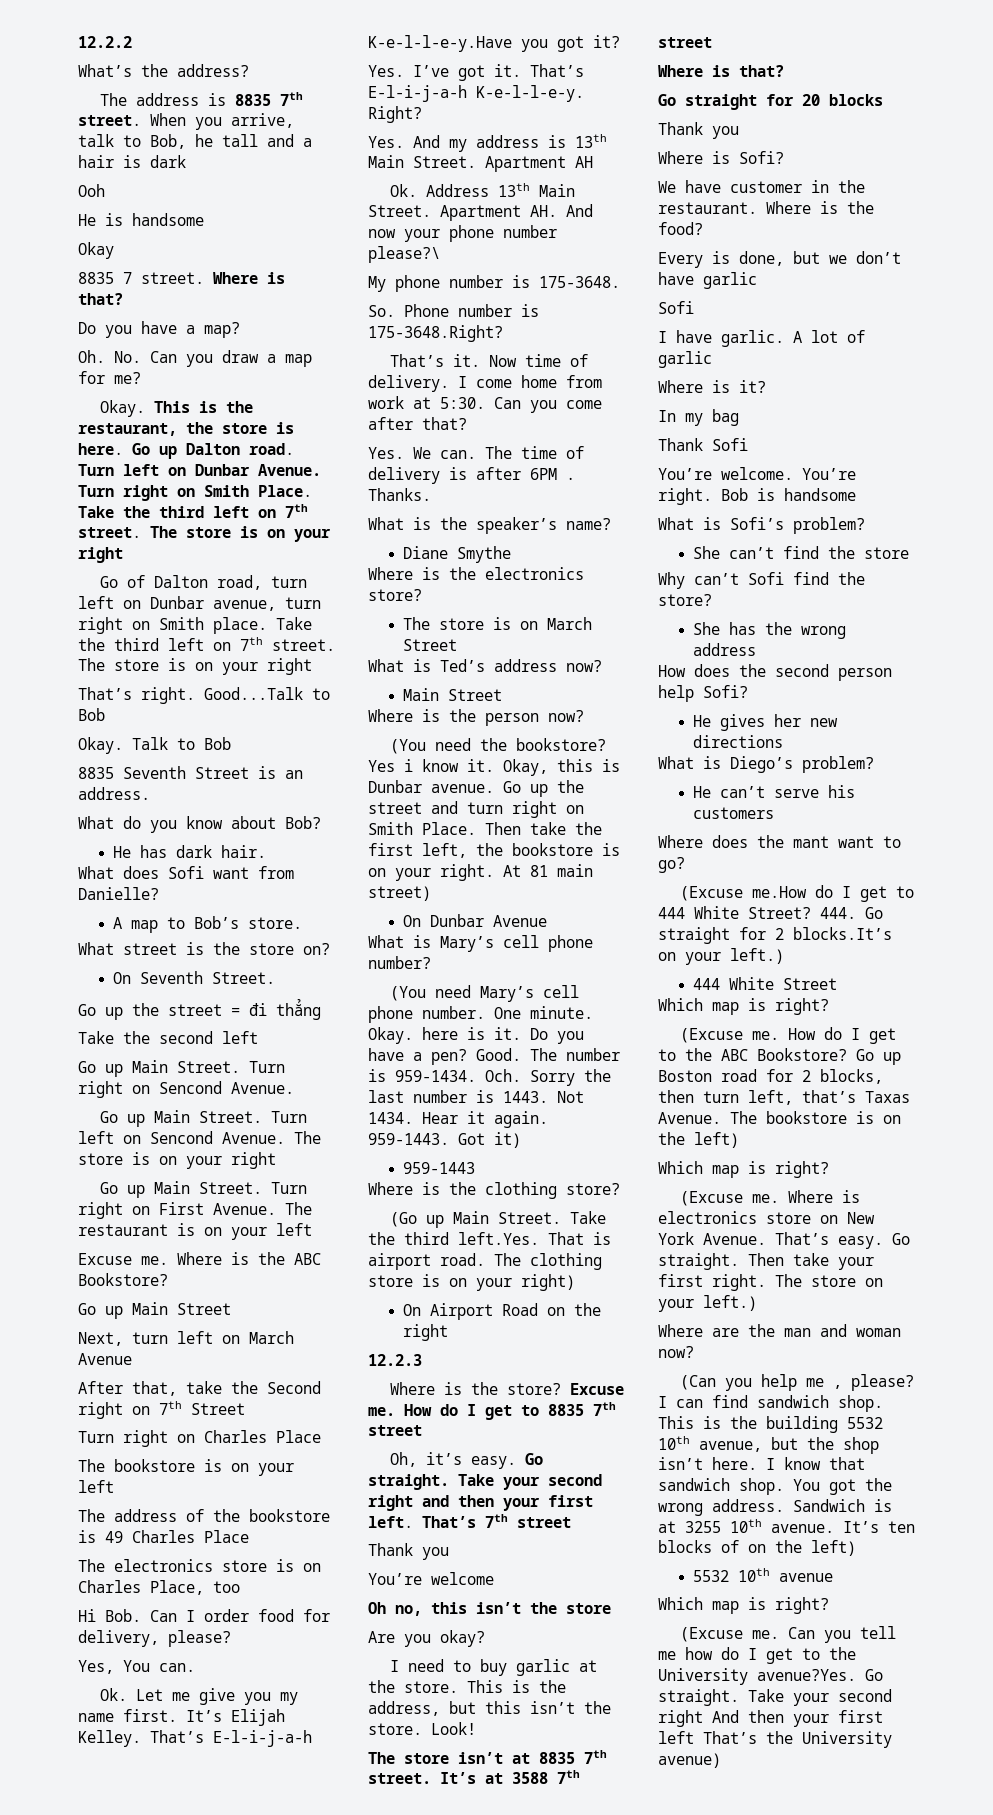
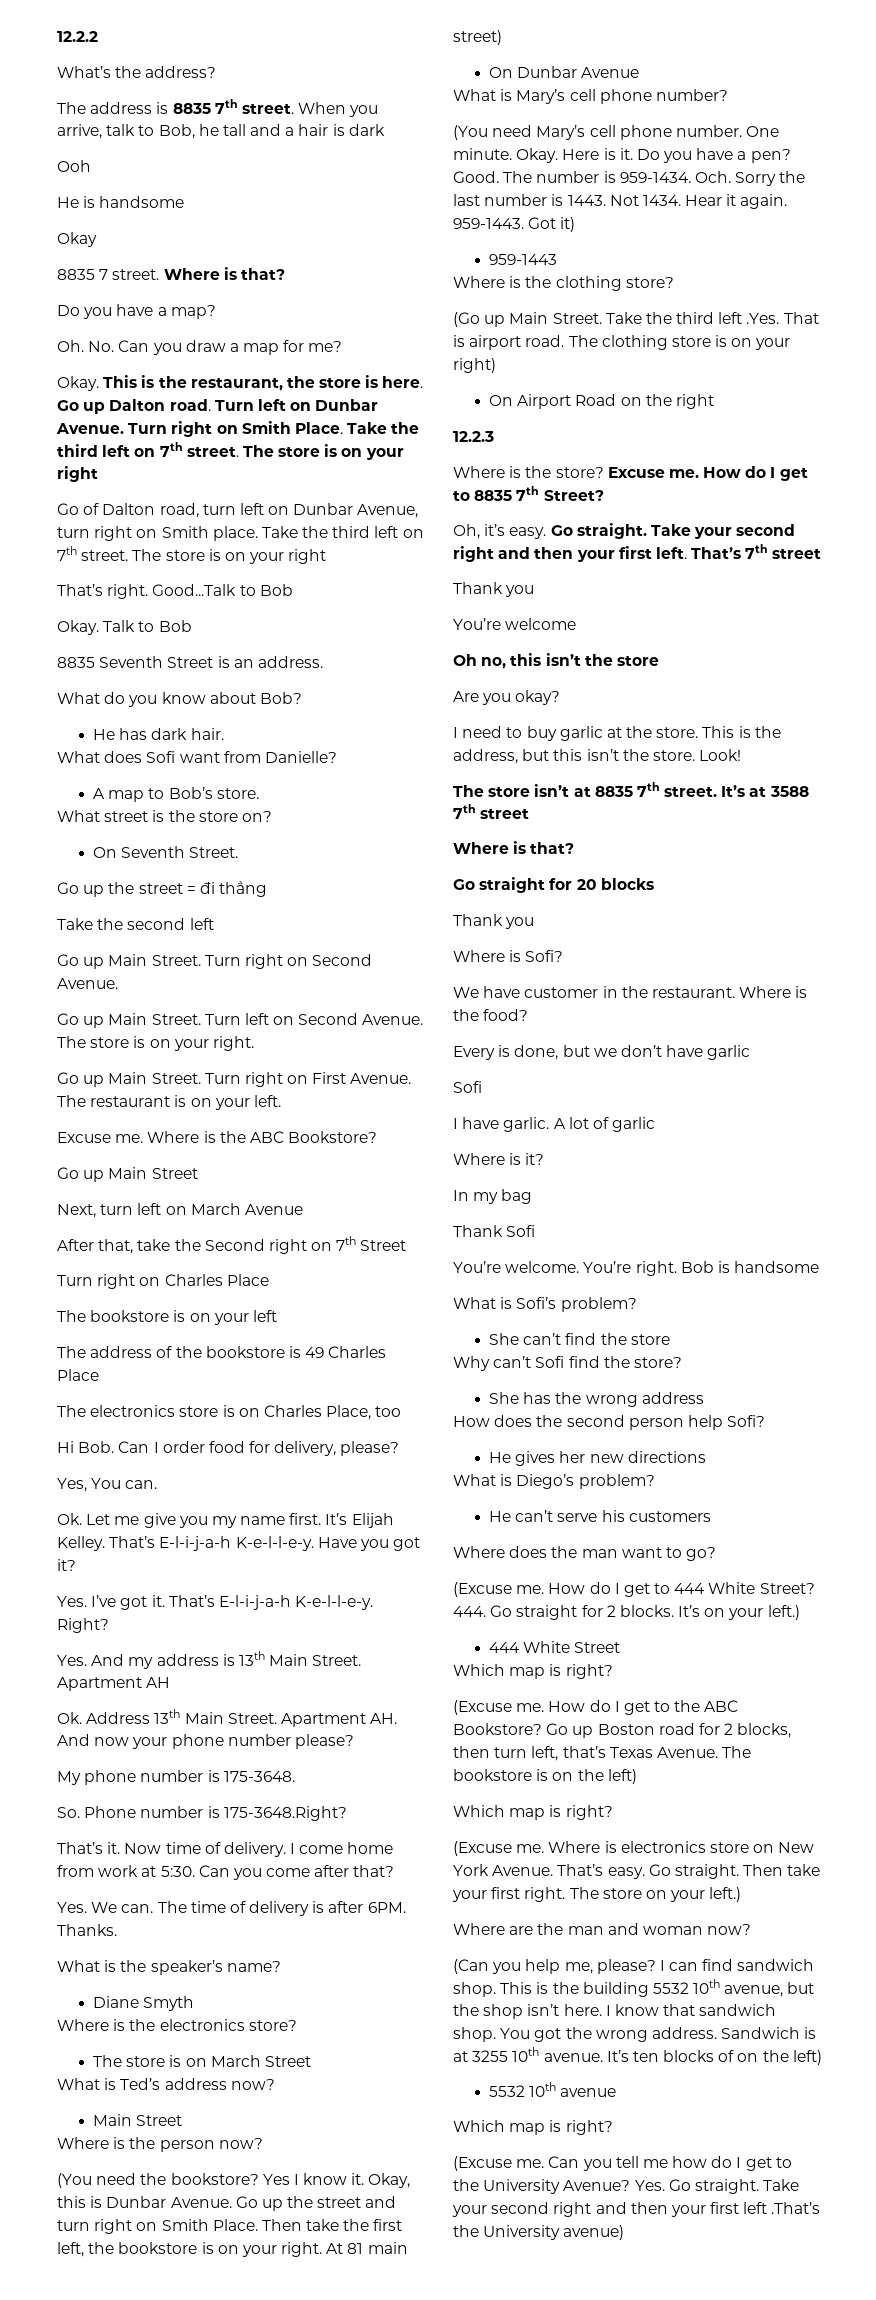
- Go of Dalton road, turn left on Dunbar avenue, turn right on Smith place.
+ Go of Dalton road, turn left on Dunbar Avenue, turn right on Smith place.
- Turn right on Sencond Avenue.
+ Turn right on Second Avenue.
- Turn left on Sencond Avenue. The store is on your right
+ Turn left on Second Avenue. The store is on your right.
- The restaurant is on your left
+ The restaurant is on your left.
- That’s E-l-i-j-a-h K-e-l-l-e-y.Have you got it?
+ That’s E-l-i-j-a-h K-e-l-l-e-y. Have you got it?
- Apartment AH. And now your phone number please?\
+ Apartment AH. And now your phone number please?
- The time of delivery is after 6PM .
+ The time of delivery is after 6PM.
- Diane Smythe
+ Diane Smyth
- Yes i know it.
+ Yes I know it.
- Okay, this is Dunbar avenue.
+ Okay, this is Dunbar Avenue.
- Okay. here is it.
+ Okay. Here is it.
- Take the third left.Yes. That is airport road.
+ Take the third left .Yes. That is airport road.
- How do I get to 8835 7th street
+ How do I get to 8835 7th Street?
- Where does the mant want to go?
+ Where does the man want to go?
- (Excuse me.How do I get to 444 White Street?
+ (Excuse me. How do I get to 444 White Street?
- 444. Go straight for 2 blocks.It’s on your left.)
+ 444. Go straight for 2 blocks. It’s on your left.)
- Go up Boston road for 2 blocks, then turn left, that’s Taxas Avenue.
+ Go up Boston road for 2 blocks, then turn left, that’s Texas Avenue.
- (Can you help me , please?
+ (Can you help me, please?
- Can you tell me how do I get to the University avenue?Yes. Go straight. Take your second right And then your first left That’s the University avenue)
+ Can you tell me how do I get to the University Avenue? Yes. Go straight. Take your second right and then your first left .That’s the University avenue)

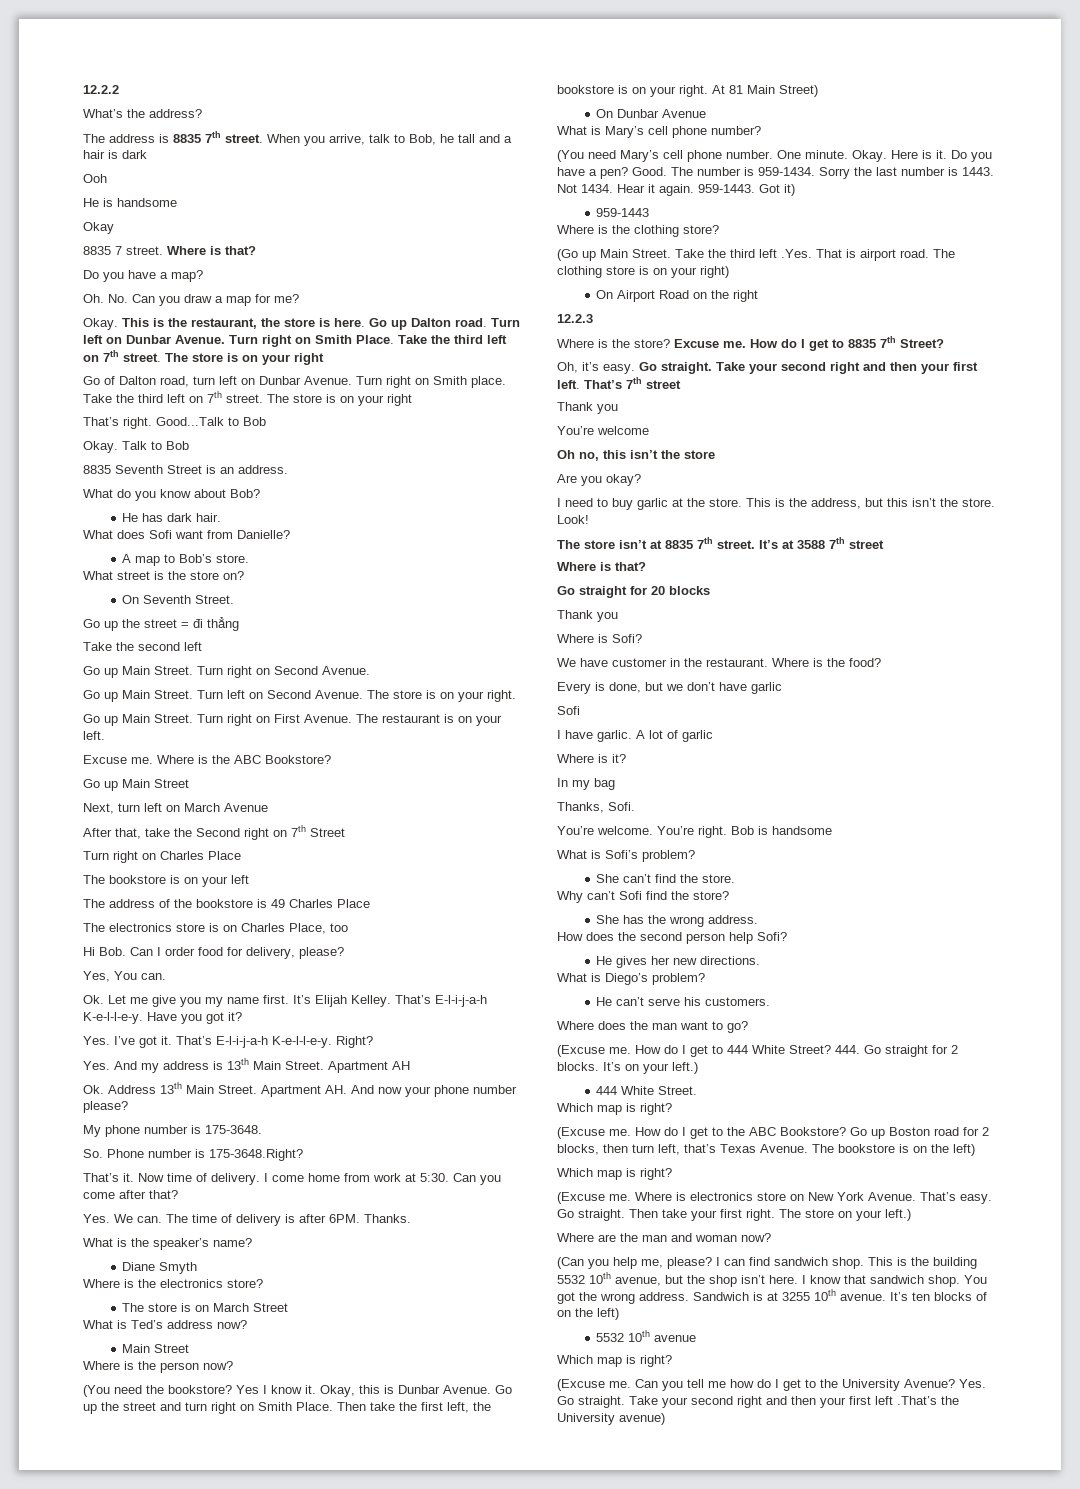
- Go of Dalton road, turn left on Dunbar Avenue, turn right on Smith place.
+ Go of Dalton road, turn left on Dunbar Avenue. Turn right on Smith place.
- At 81 main street)
+ At 81 Main Street)
- Och. Sorry the last number is 1443.
+ Sorry the last number is 1443.
- Thank Sofi
+ Thanks, Sofi.
- She can’t find the store
+ She can’t find the store.
- She has the wrong address
+ She has the wrong address.
- He gives her new directions
+ He gives her new directions.
- He can’t serve his customers
+ He can’t serve his customers.
- 444 White Street
+ 444 White Street.

